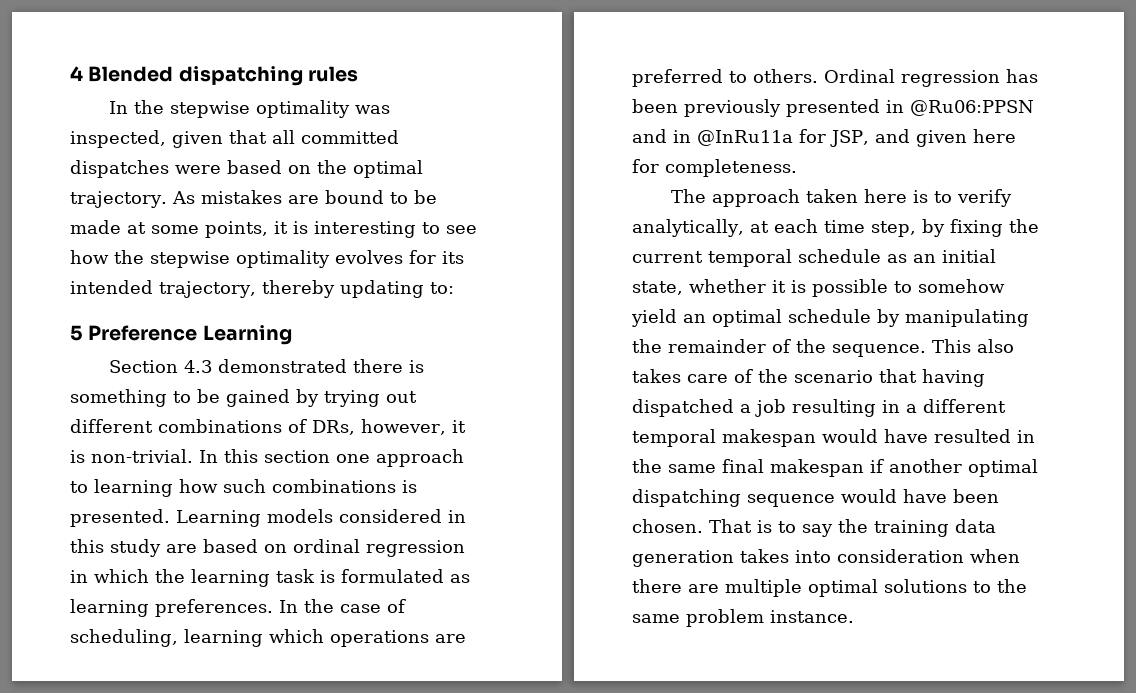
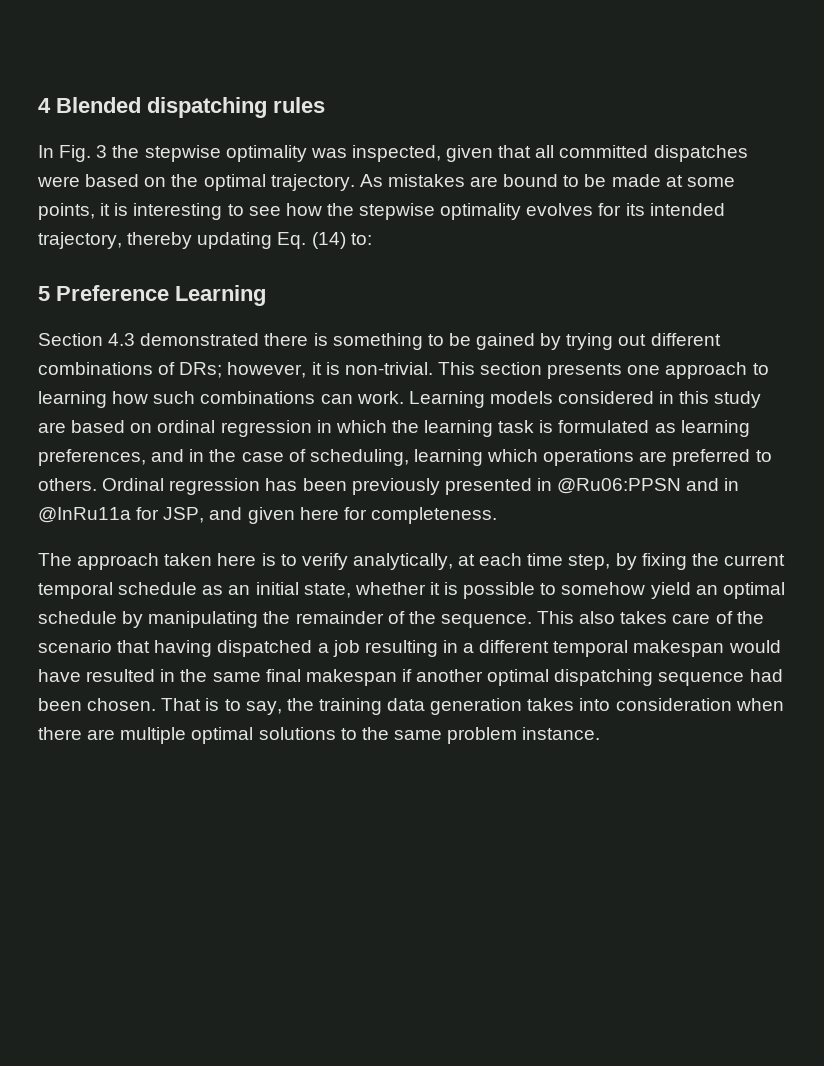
- In the stepwise optimality was inspected, given that all committed dispatches were based on the optimal trajectory.
+ In Fig. 3 the stepwise optimality was inspected, given that all committed dispatches were based on the optimal trajectory.
- As mistakes are bound to be made at some points, it is interesting to see how the stepwise optimality evolves for its intended trajectory, thereby updating to:
+ As mistakes are bound to be made at some points, it is interesting to see how the stepwise optimality evolves for its intended trajectory, thereby updating Eq. (14) to:
- Section 4.3 demonstrated there is something to be gained by trying out different combinations of DRs, however, it is non-trivial.
+ Section 4.3 demonstrated there is something to be gained by trying out different combinations of DRs; however, it is non-trivial.
- In this section one approach to learning how such combinations is presented.
+ This section presents one approach to learning how such combinations can work.
- Learning models considered in this study are based on ordinal regression in which the learning task is formulated as learning preferences. In the case of scheduling, learning which operations are preferred to others.
+ Learning models considered in this study are based on ordinal regression in which the learning task is formulated as learning preferences, and in the case of scheduling, learning which operations are preferred to others.
- This also takes care of the scenario that having dispatched a job resulting in a different temporal makespan would have resulted in the same final makespan if another optimal dispatching sequence would have been chosen.
+ This also takes care of the scenario that having dispatched a job resulting in a different temporal makespan would have resulted in the same final makespan if another optimal dispatching sequence had been chosen.
- That is to say the training data generation takes into consideration when there are multiple optimal solutions to the same problem instance.
+ That is to say, the training data generation takes into consideration when there are multiple optimal solutions to the same problem instance.

